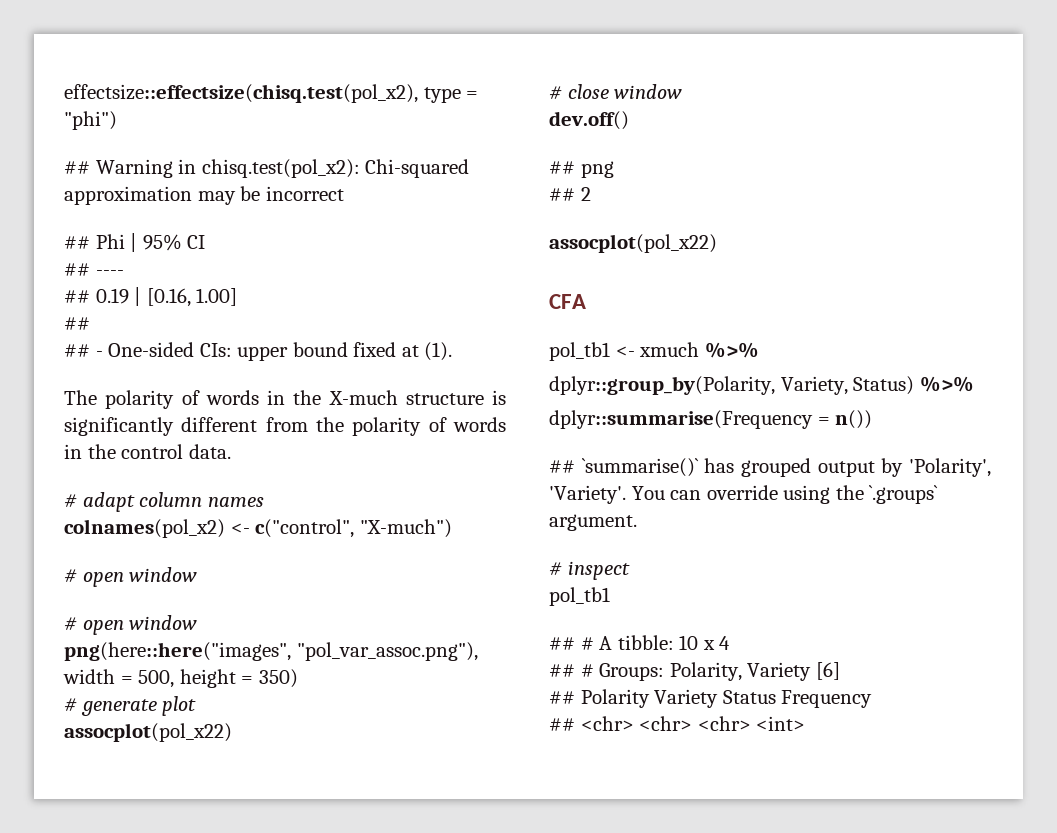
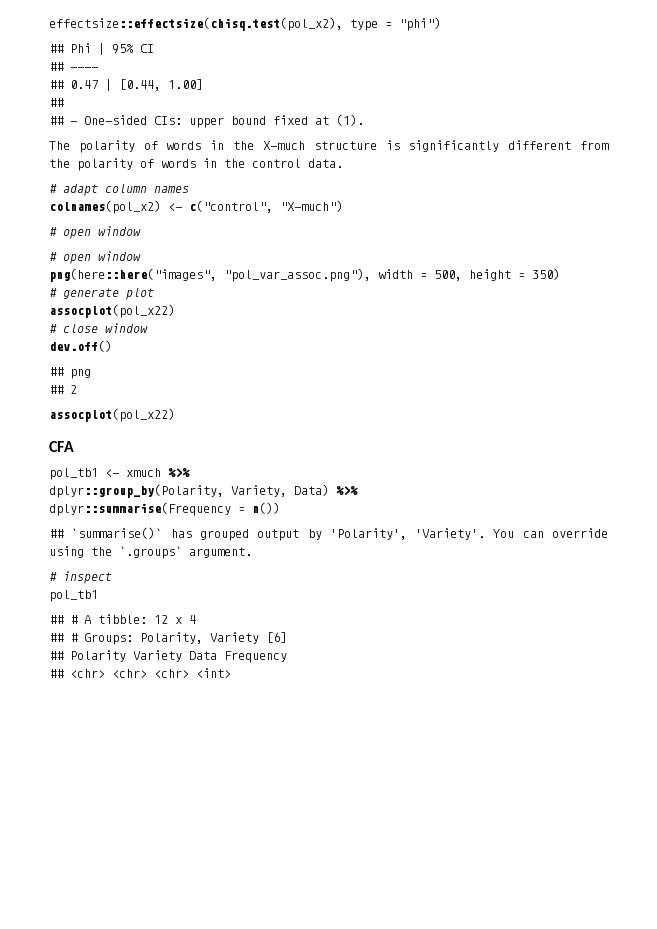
- ## Warning in chisq.test(pol_x2): Chi-squared approximation may be incorrect
- ## 0.19 | [0.16, 1.00]
+ ## 0.47 | [0.44, 1.00]
- dplyr::group_by(Polarity, Variety, Status) %>%
+ dplyr::group_by(Polarity, Variety, Data) %>%
- ## # A tibble: 10 x 4
+ ## # A tibble: 12 x 4
- ## Polarity Variety Status Frequency
+ ## Polarity Variety Data Frequency

